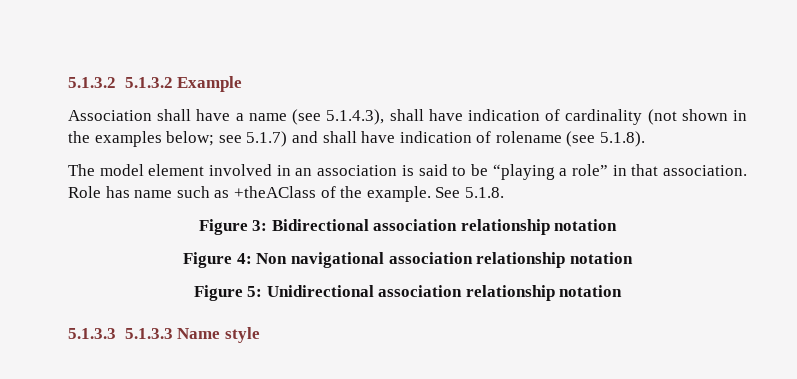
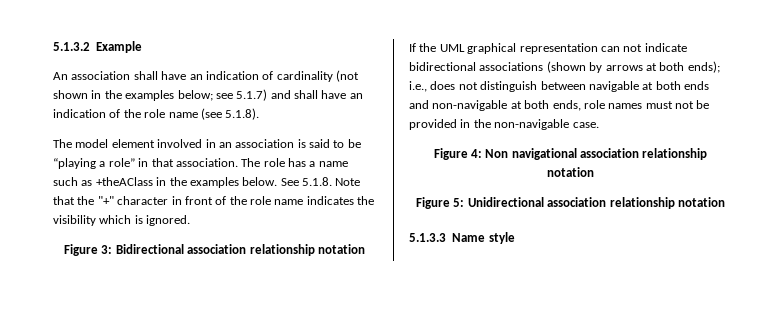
- 5.1.3.2 5.1.3.2 Example
+ 5.1.3.2 Example
- Association shall have a name (see 5.1.4.3), shall have indication of cardinality (not shown in the examples below; see 5.1.7) and shall have indication of rolename (see 5.1.8).
+ An association shall have an indication of cardinality (not shown in the examples below; see 5.1.7) and shall have an indication of the role name (see 5.1.8).
- Role has name such as +theAClass of the example. See 5.1.8.
+ The role has a name such as +theAClass in the examples below. See 5.1.8. Note that the "+" character in front of the role name indicates the visibility which is ignored.
+ If the UML graphical representation can not indicate bidirectional associations (shown by arrows at both ends); i.e., does not distinguish between navigable at both ends and non-navigable at both ends, role names must not be provided in the non-navigable case.
- 5.1.3.3 5.1.3.3 Name style
+ 5.1.3.3 Name style

